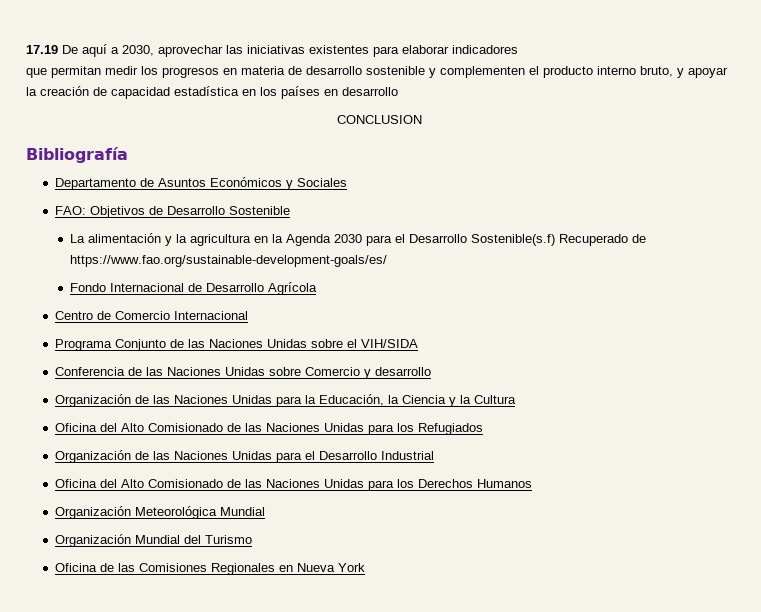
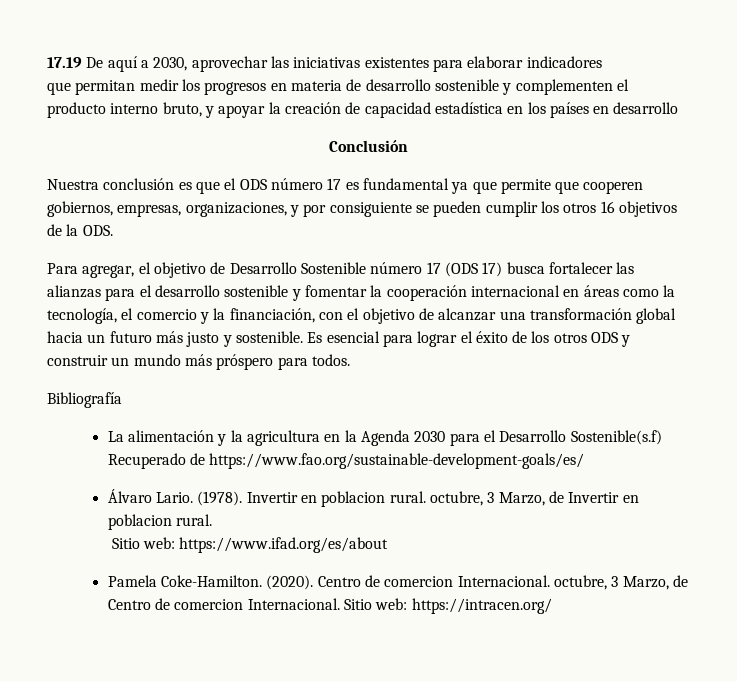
- CONCLUSION
+ Conclusión
+ Nuestra conclusión es que el ODS número 17 es fundamental ya que permite que cooperen gobiernos, empresas, organizaciones, y por consiguiente se pueden cumplir los otros 16 objetivos de la ODS.
+ Para agregar, el objetivo de Desarrollo Sostenible número 17 (ODS 17) busca fortalecer las alianzas para el desarrollo sostenible y fomentar la cooperación internacional en áreas como la tecnología, el comercio y la financiación, con el objetivo de alcanzar una transformación global hacia un futuro más justo y sostenible. Es esencial para lograr el éxito de los otros ODS y construir un mundo más próspero para todos.
  Bibliografía
- Departamento de Asuntos Económicos y Sociales
- FAO: Objetivos de Desarrollo Sostenible
- Fondo Internacional de Desarrollo Agrícola
- Centro de Comercio Internacional
- Programa Conjunto de las Naciones Unidas sobre el VIH/SIDA
- Conferencia de las Naciones Unidas sobre Comercio y desarrollo
- Organización de las Naciones Unidas para la Educación, la Ciencia y la Cultura
- Oficina del Alto Comisionado de las Naciones Unidas para los Refugiados
- Organización de las Naciones Unidas para el Desarrollo Industrial
- Oficina del Alto Comisionado de las Naciones Unidas para los Derechos Humanos
- Organización Meteorológica Mundial
- Organización Mundial del Turismo
- Oficina de las Comisiones Regionales en Nueva York
+ Álvaro Lario. (1978). Invertir en poblacion rural. octubre, 3 Marzo, de Invertir en poblacion rural.
+ Sitio web: https://www.ifad.org/es/about
+ Pamela Coke-Hamilton. (2020). Centro de comercion Internacional. octubre, 3 Marzo, de Centro de comercion Internacional. Sitio web: https://intracen.org/

